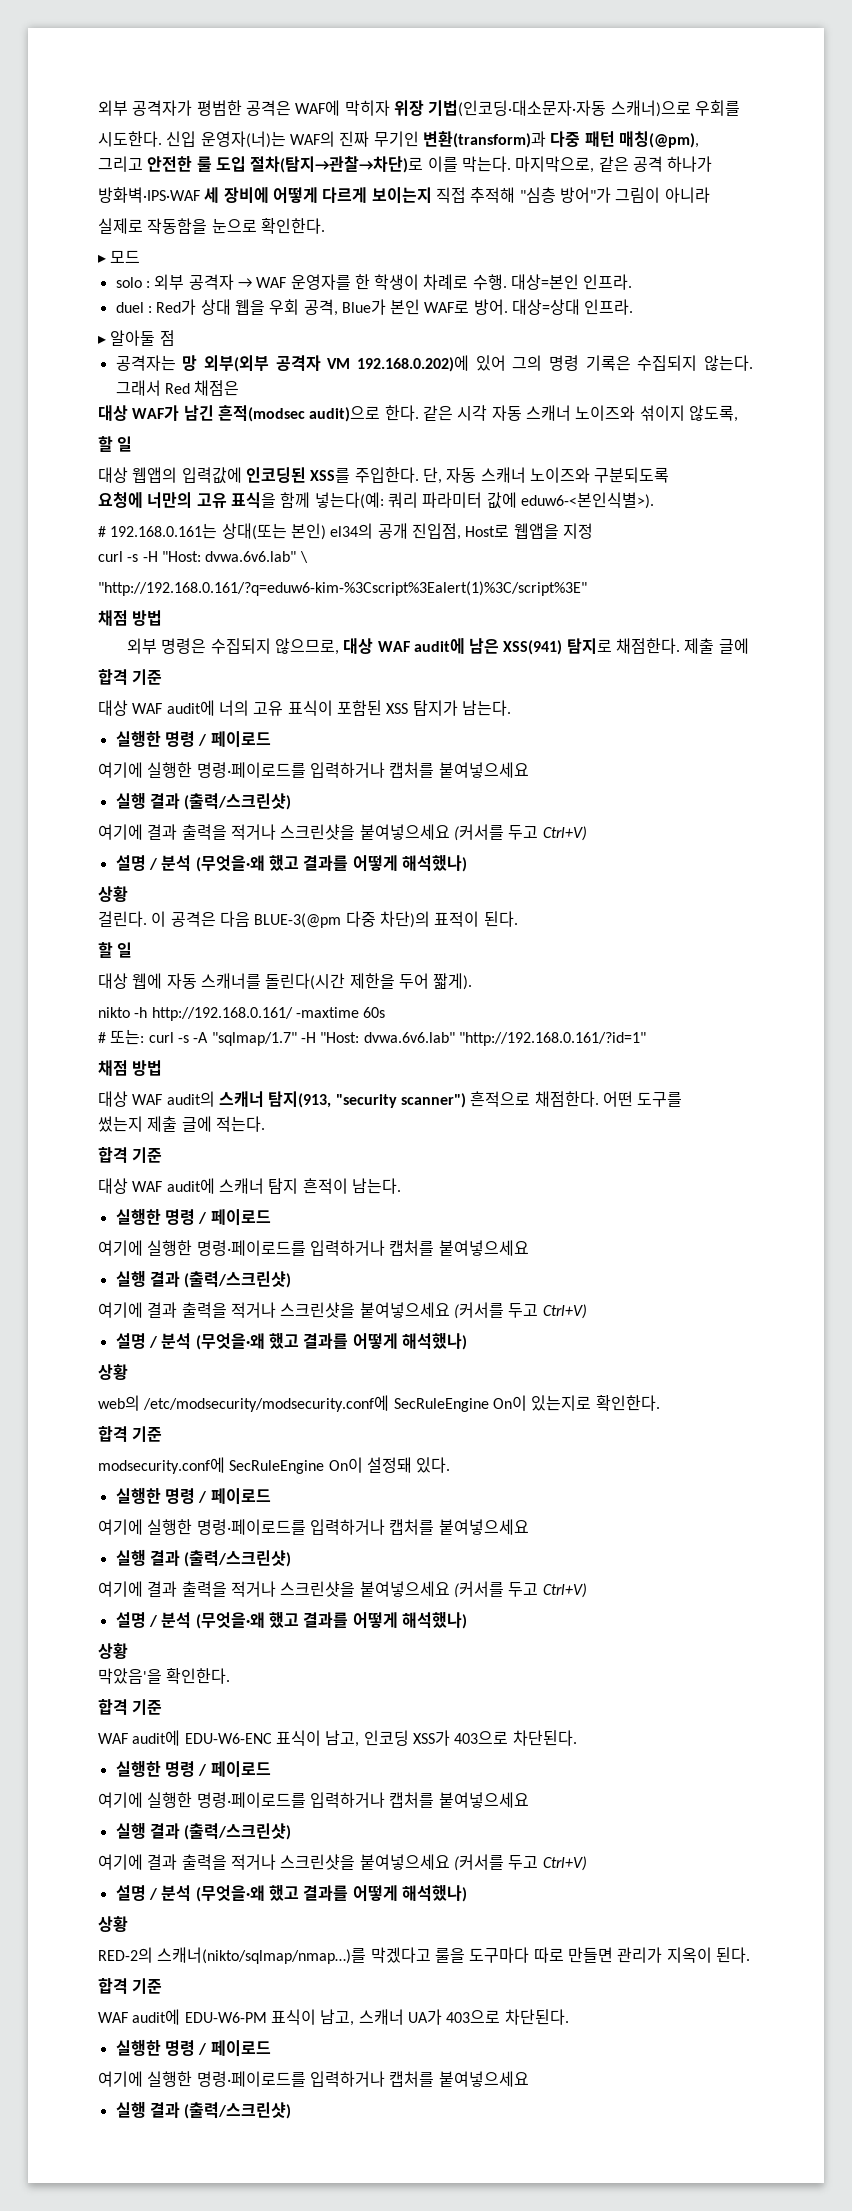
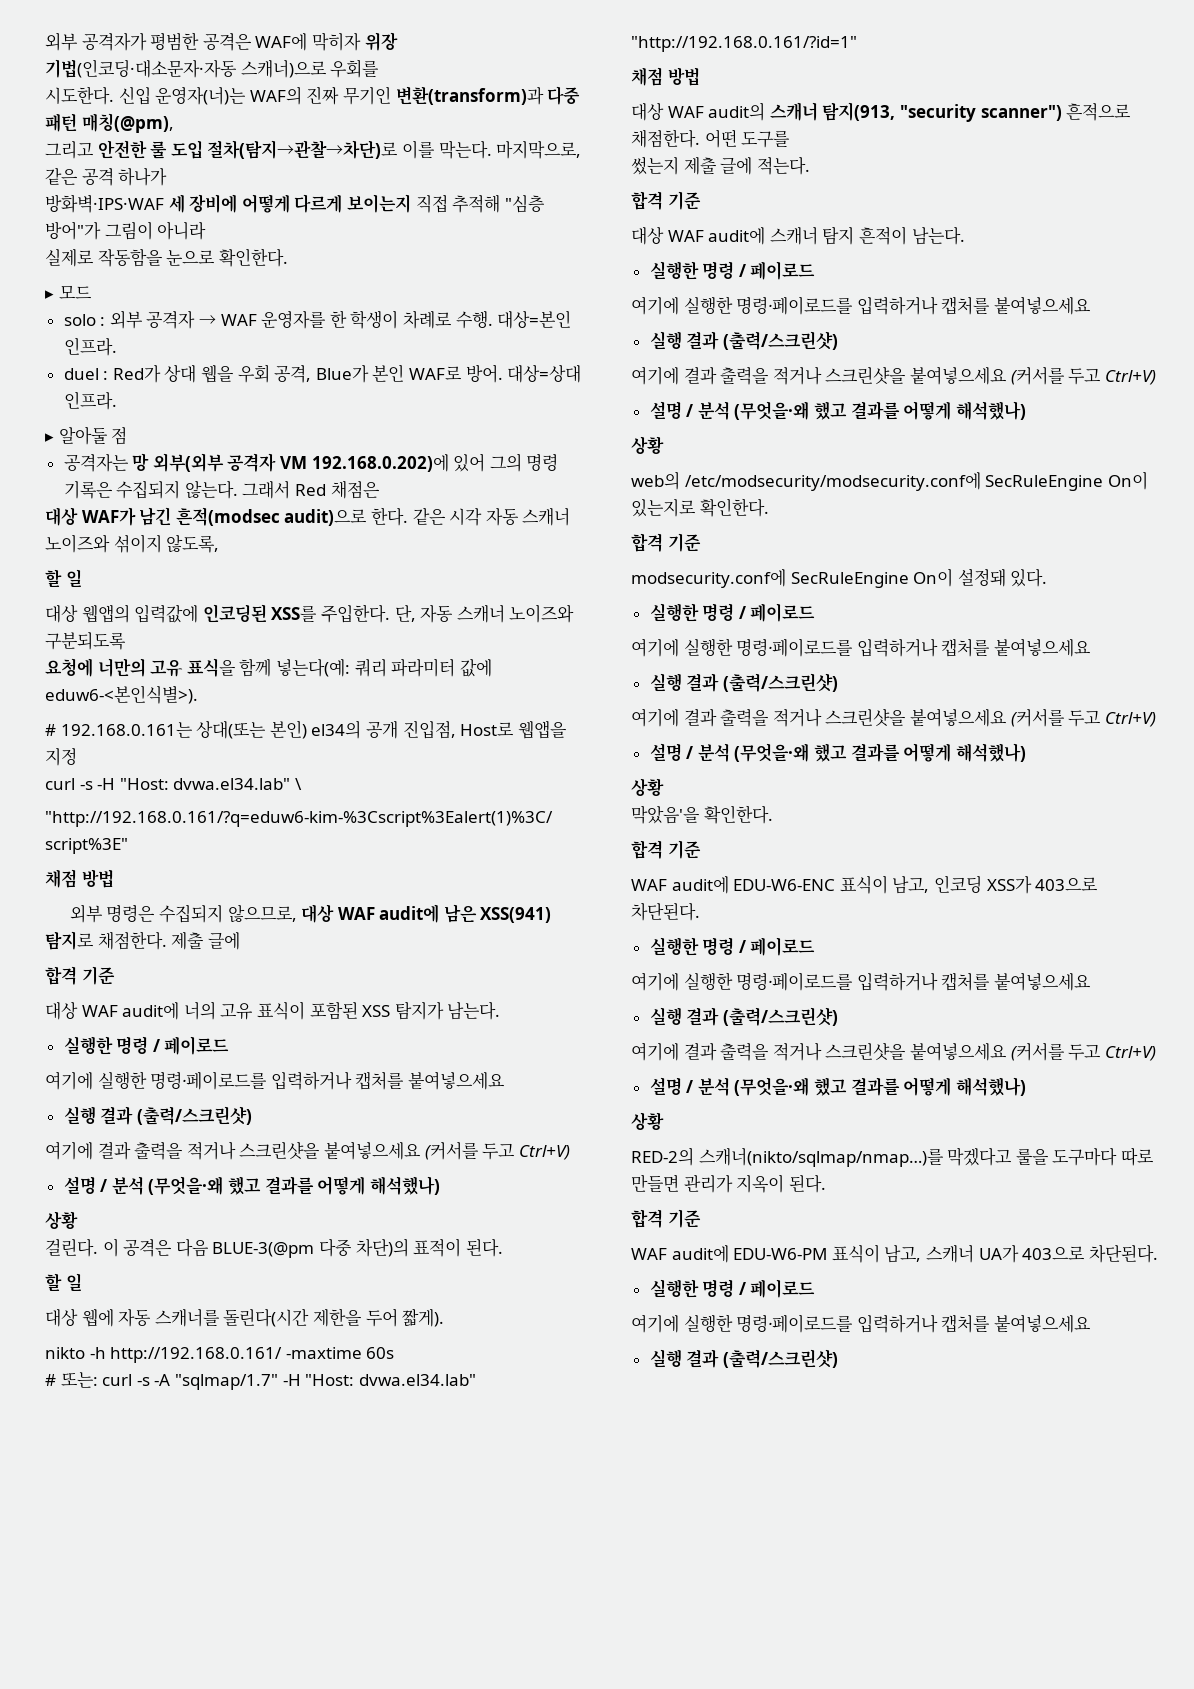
- curl -s -H "Host: dvwa.6v6.lab" \
+ curl -s -H "Host: dvwa.el34.lab" \
- # 또는: curl -s -A "sqlmap/1.7" -H "Host: dvwa.6v6.lab" "http://192.168.0.161/?id=1"
+ # 또는: curl -s -A "sqlmap/1.7" -H "Host: dvwa.el34.lab" "http://192.168.0.161/?id=1"

